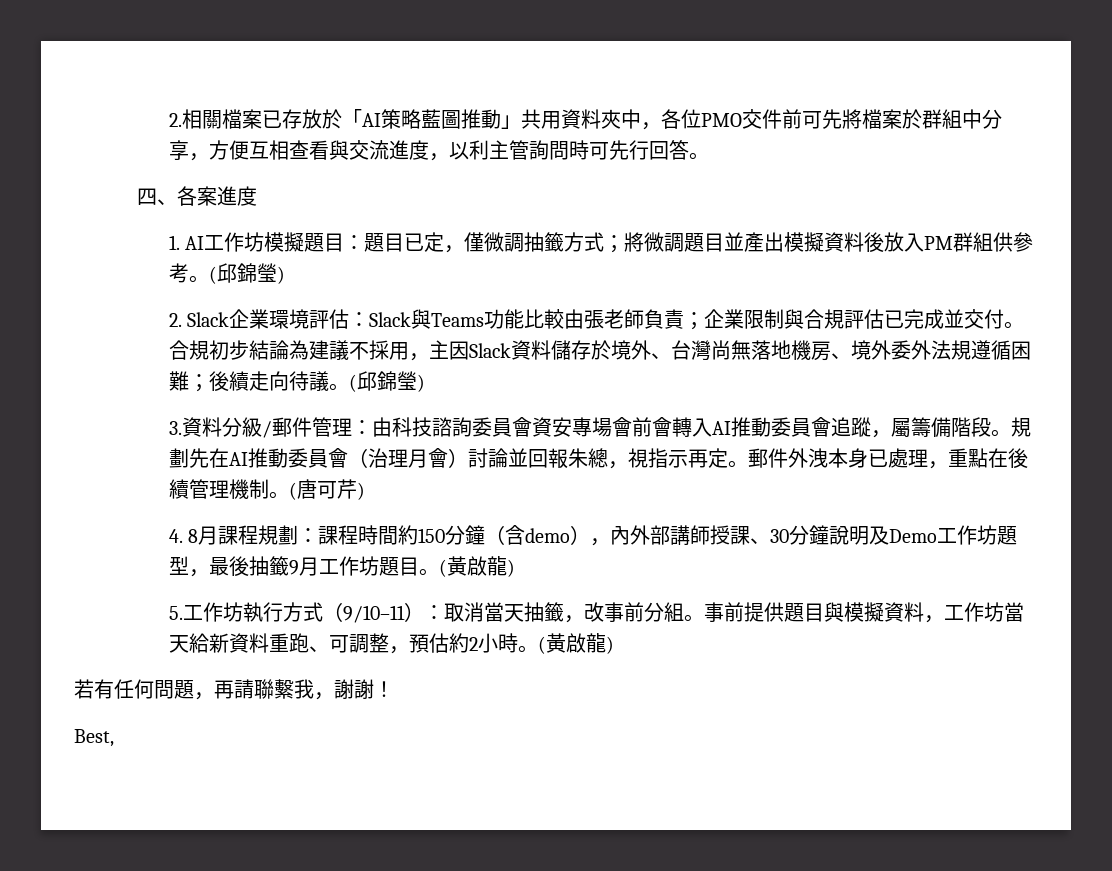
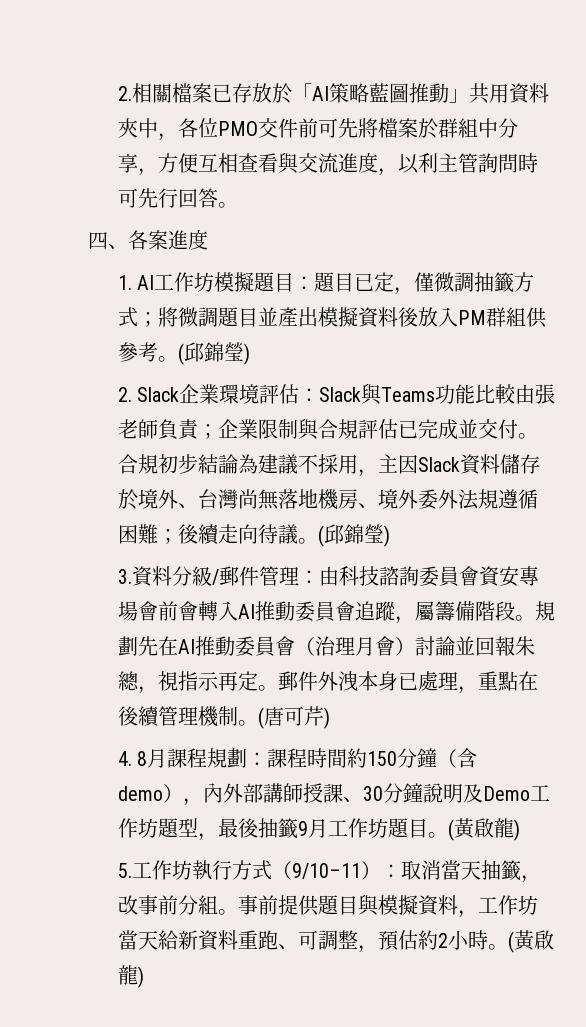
- 若有任何問題，再請聯繫我，謝謝！
- Best,

